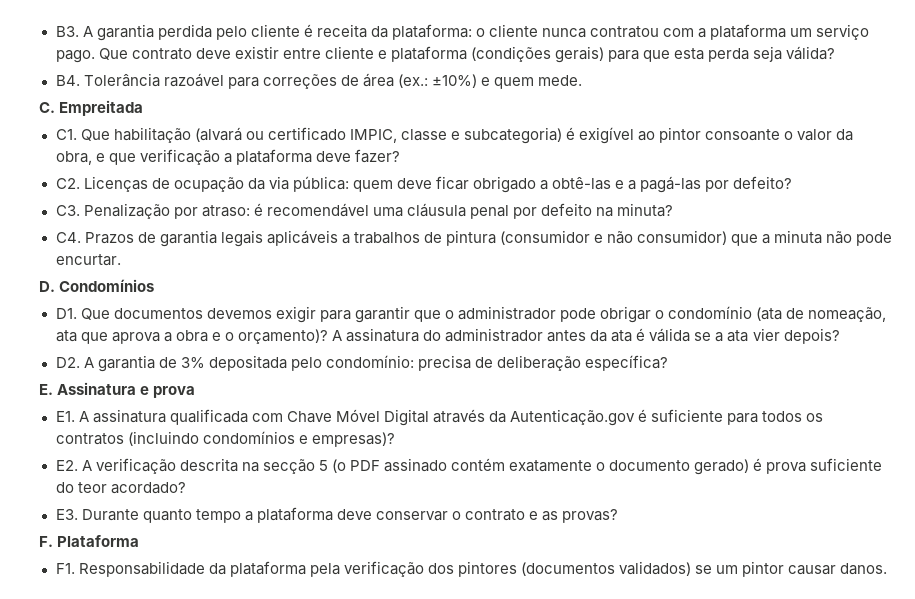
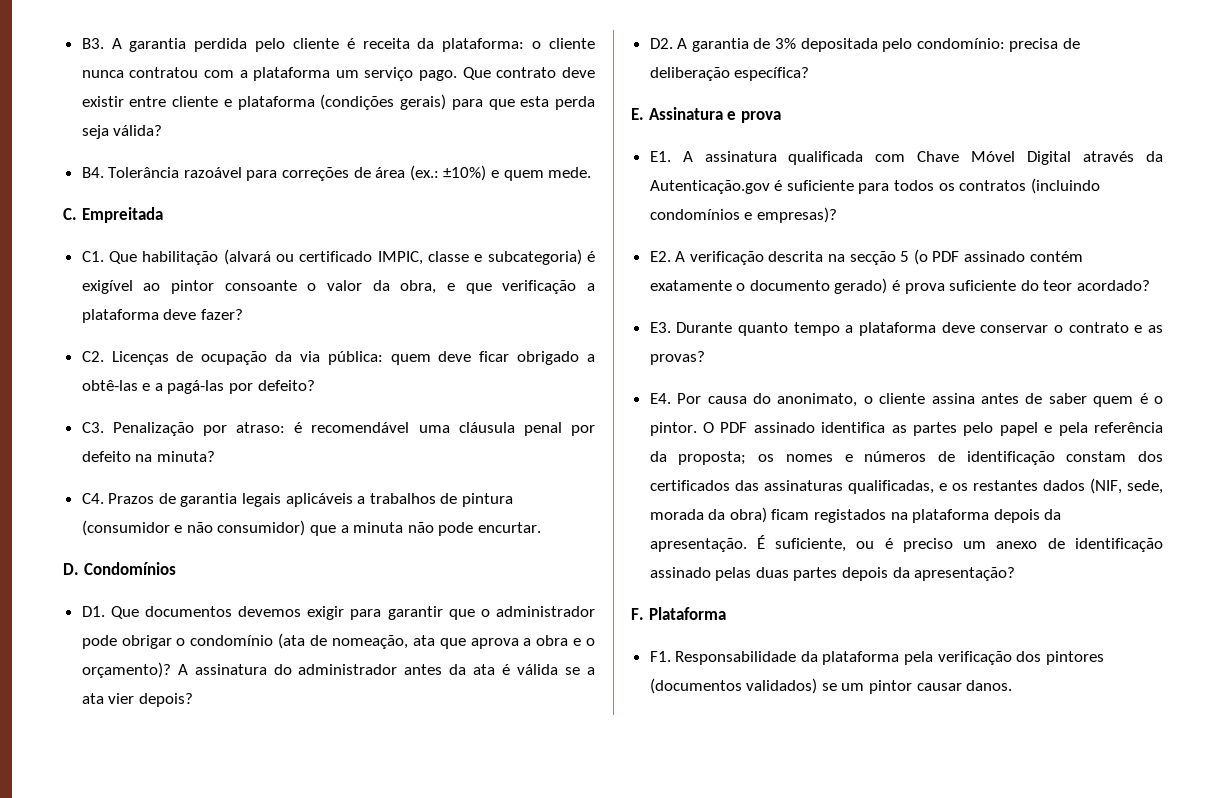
+ E4. Por causa do anonimato, o cliente assina antes de saber quem é o pintor. O PDF assinado identifica as partes pelo papel e pela referência da proposta; os nomes e números de identificação constam dos certificados das assinaturas qualificadas, e os restantes dados (NIF, sede, morada da obra) ficam registados na plataforma depois da apresentação. É suficiente, ou é preciso um anexo de identificação assinado pelas duas partes depois da apresentação?

